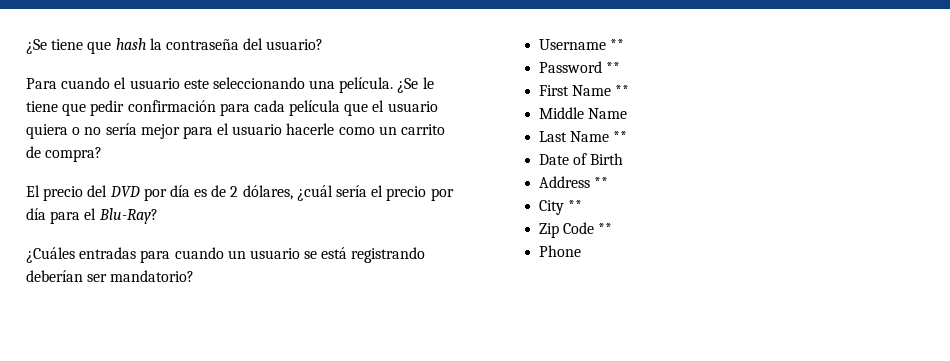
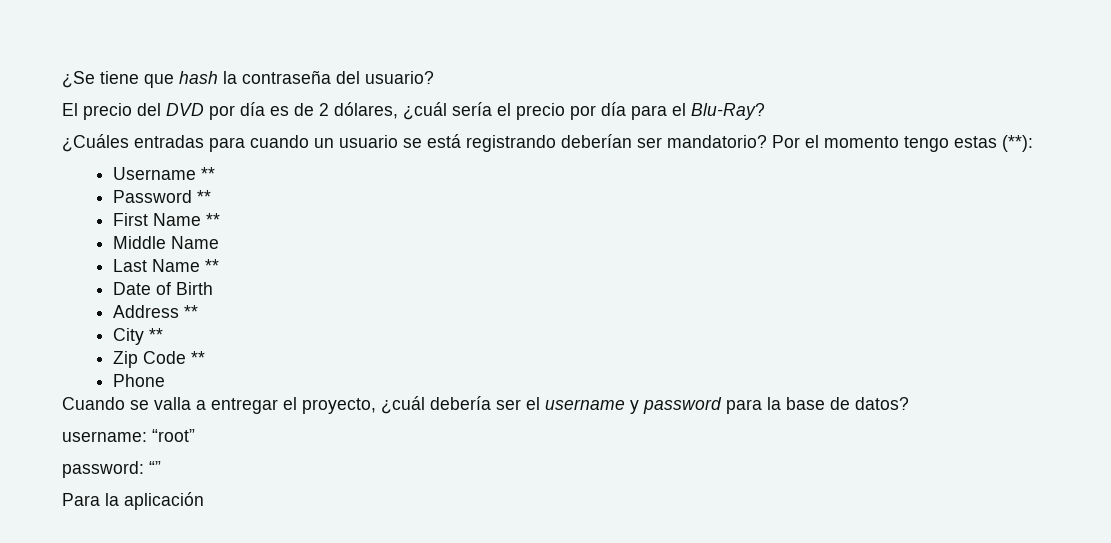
- Para cuando el usuario este seleccionando una película. ¿Se le tiene que pedir confirmación para cada película que el usuario quiera o no sería mejor para el usuario hacerle como un carrito de compra?
+ Por el momento tengo estas (**):
+ Cuando se valla a entregar el proyecto, ¿cuál debería ser el username y password para la base de datos?
+ username: “root”
+ password: “”
+ Para la aplicación

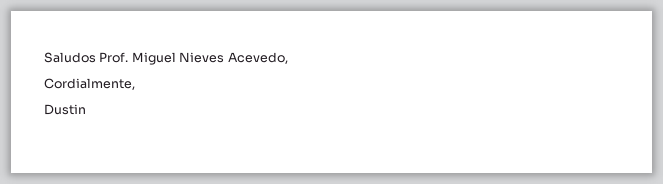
- ¿Se tiene que hash la contraseña del usuario?
- El precio del DVD por día es de 2 dólares, ¿cuál sería el precio por día para el Blu-Ray?
- ¿Cuáles entradas para cuando un usuario se está registrando deberían ser mandatorio? Por el momento tengo estas (**):
- Username **
- Password **
- First Name **
- Middle Name
- Last Name **
- Date of Birth
- Address **
- City **
- Zip Code **
- Phone
- Cuando se valla a entregar el proyecto, ¿cuál debería ser el username y password para la base de datos?
- username: “root”
- password: “”
- Para la aplicación
+ Saludos Prof. Miguel Nieves Acevedo,
+ Cordialmente,
+ Dustin

